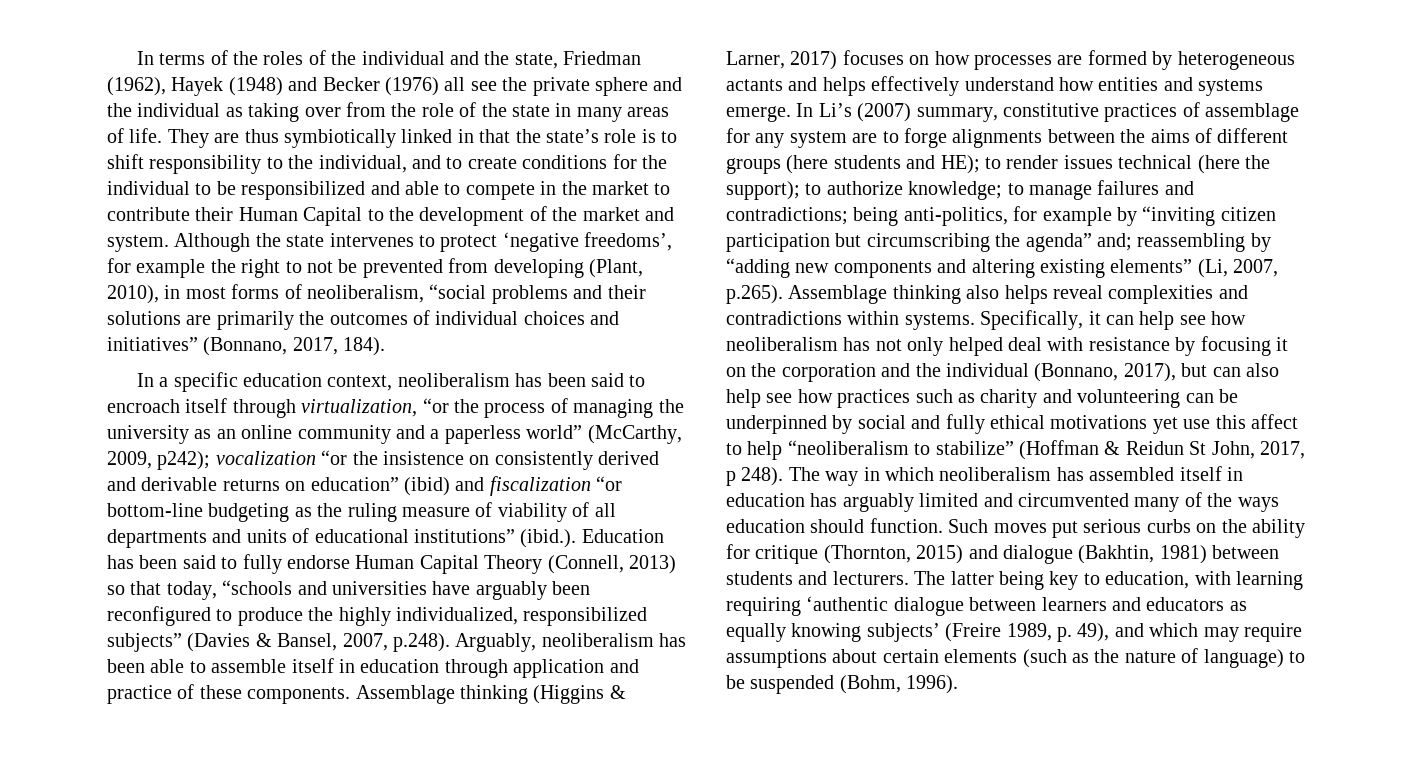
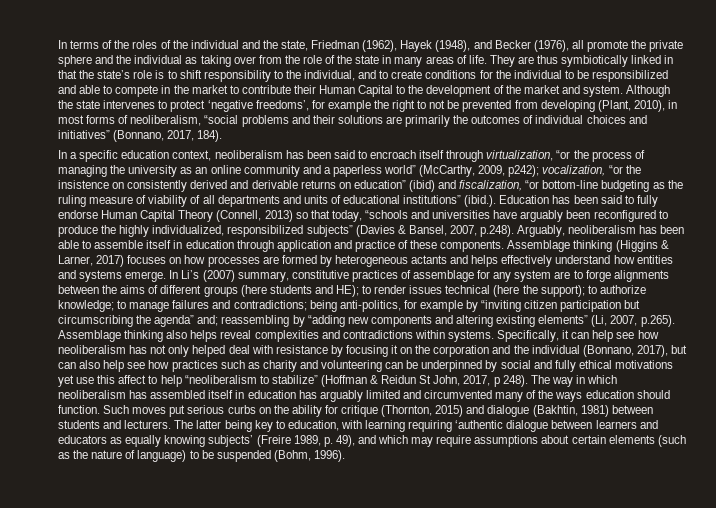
- In terms of the roles of the individual and the state, Friedman (1962), Hayek (1948) and Becker (1976) all see the private sphere and the individual as taking over from the role of the state in many areas of life.
+ In terms of the roles of the individual and the state, Friedman (1962), Hayek (1948), and Becker (1976), all promote the private sphere and the individual as taking over from the role of the state in many areas of life.
- vocalization “or the insistence on consistently derived and derivable returns on education” (ibid) and fiscalization “or bottom-line budgeting as the ruling measure of viability of all departments and units of educational institutions” (ibid.). Education has been said to fully endorse Human Capital Theory (Connell, 2013) so that today, “schools and universities have arguably been reconfigured to produce the highly individualized, responsibilized subjects” (Davies & Bansel, 2007, p.248). Arguably, neoliberalism has been able to assemble itself in education through application and practice of these components.
+ vocalization, “or the insistence on consistently derived and derivable returns on education” (ibid) and fiscalization, “or bottom-line budgeting as the ruling measure of viability of all departments and units of educational institutions” (ibid.). Education has been said to fully endorse Human Capital Theory (Connell, 2013) so that today, “schools and universities have arguably been reconfigured to produce the highly individualized, responsibilized subjects” (Davies & Bansel, 2007, p.248). Arguably, neoliberalism has been able to assemble itself in education through application and practice of these components.

